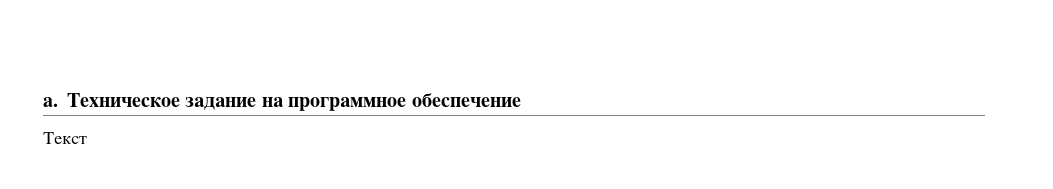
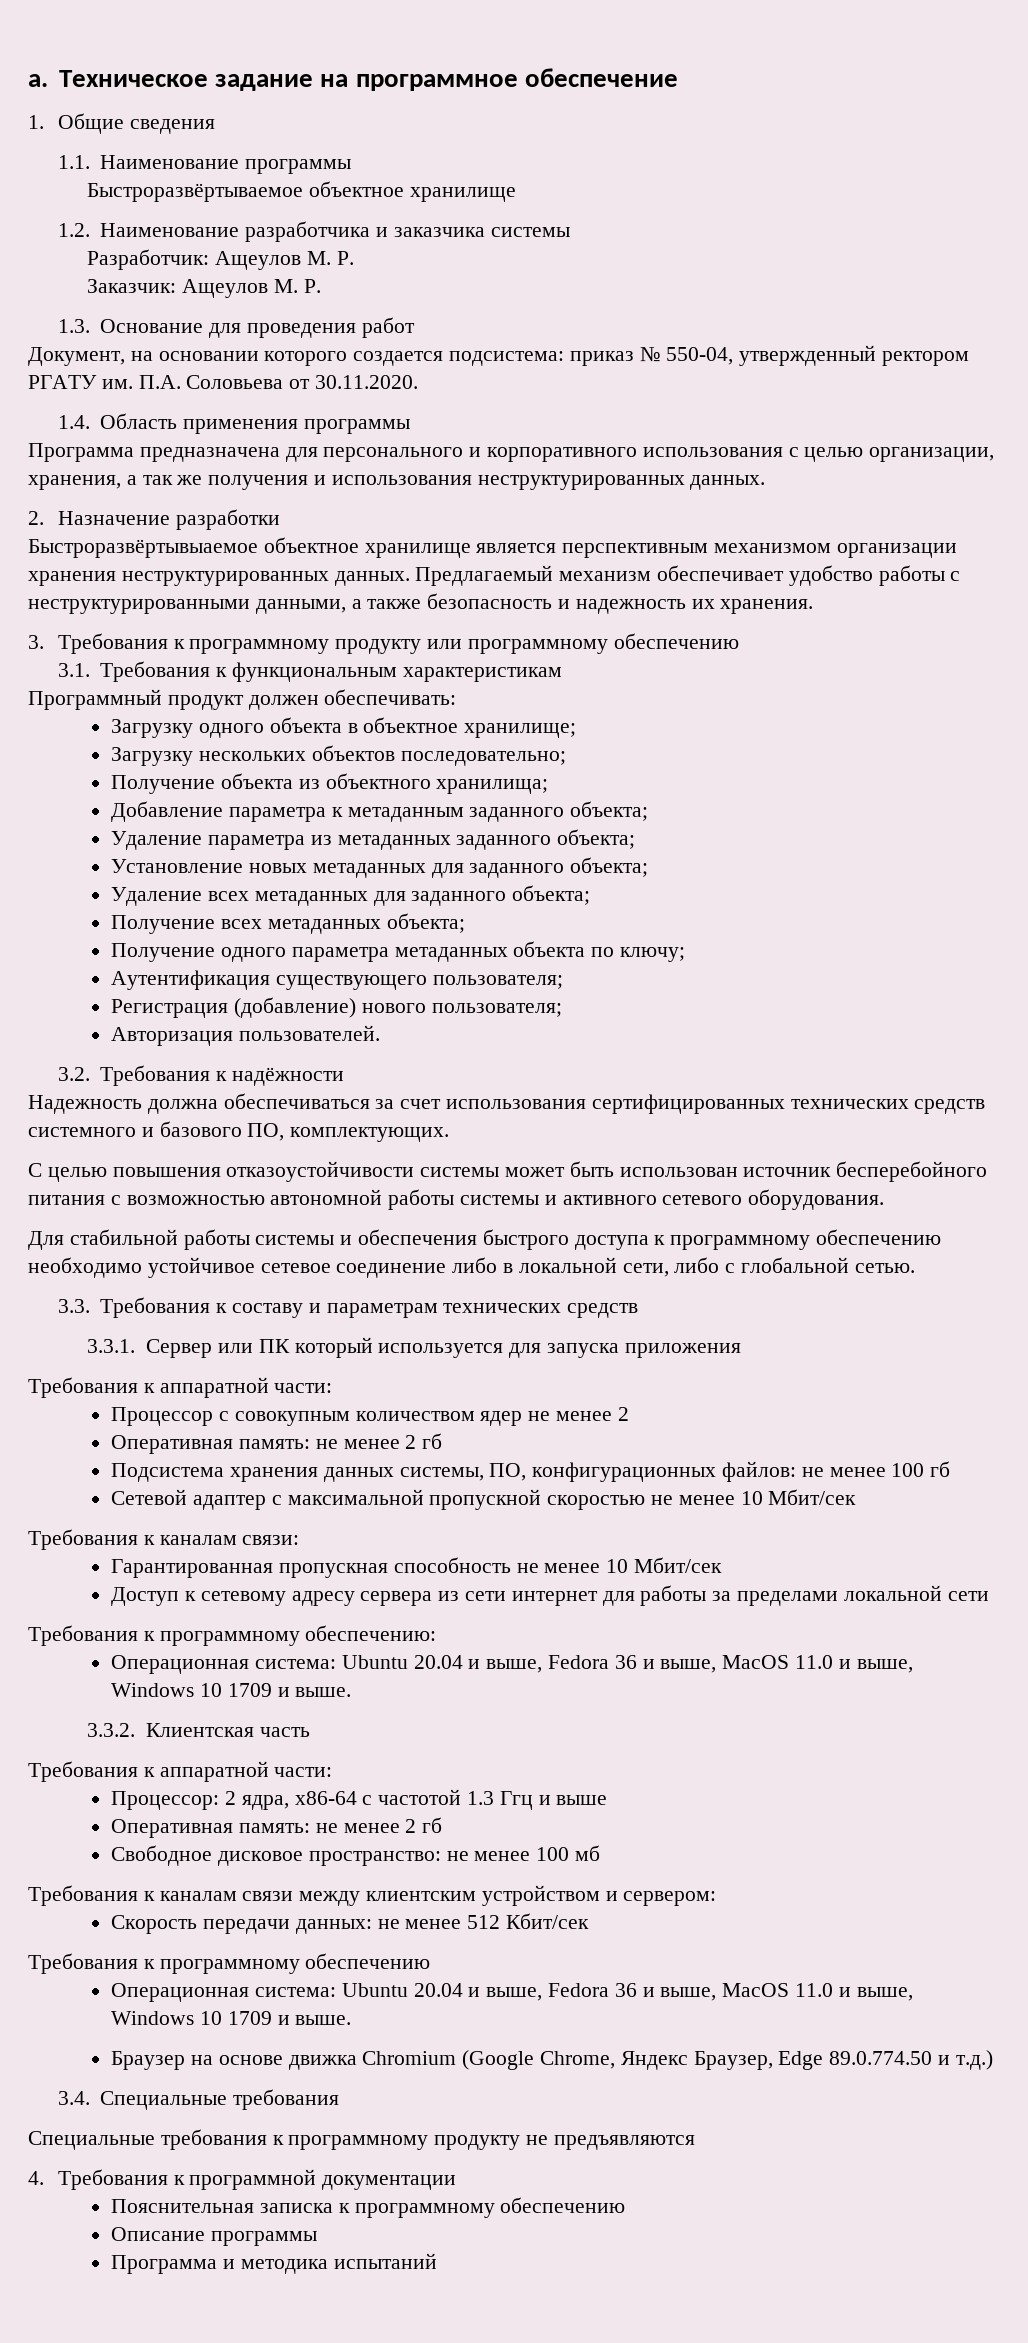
- Текст
+ 1. Общие сведения
+ 1.1. Наименование программы
+ Быстроразвёртываемое объектное хранилище
+ 1.2. Наименование разработчика и заказчика системы
+ Разработчик: Ащеулов М. Р.
+ Заказчик: Ащеулов М. Р.
+ 1.3. Основание для проведения работ
+ Документ, на основании которого создается подсистема: приказ № 550-04, утвержденный ректором РГАТУ им. П.А. Соловьева от 30.11.2020.
+ 1.4. Область применения программы
+ Программа предназначена для персонального и корпоративного использования с целью организации, хранения, а так же получения и использования неструктурированных данных.
+ 2. Назначение разработки
+ Быстроразвёртывыаемое объектное хранилище является перспективным механизмом организации хранения неструктурированных данных. Предлагаемый механизм обеспечивает удобство работы с неструктурированными данными, а также безопасность и надежность их хранения.
+ 3. Требования к программному продукту или программному обеспечению
+ 3.1. Требования к функциональным характеристикам
+ Программный продукт должен обеспечивать:
+ Загрузку одного объекта в объектное хранилище;
+ Загрузку нескольких объектов последовательно;
+ Получение объекта из объектного хранилища;
+ Добавление параметра к метаданным заданного объекта;
+ Удаление параметра из метаданных заданного объекта;
+ Установление новых метаданных для заданного объекта;
+ Удаление всех метаданных для заданного объекта;
+ Получение всех метаданных объекта;
+ Получение одного параметра метаданных объекта по ключу;
+ Аутентификация существующего пользователя;
+ Регистрация (добавление) нового пользователя;
+ Авторизация пользователей.
+ 3.2. Требования к надёжности
+ Надежность должна обеспечиваться за счет использования сертифицированных технических средств системного и базового ПО, комплектующих.
+ С целью повышения отказоустойчивости системы может быть использован источник бесперебойного питания с возможностью автономной работы системы и активного сетевого оборудования.
+ Для стабильной работы системы и обеспечения быстрого доступа к программному обеспечению необходимо устойчивое сетевое соединение либо в локальной сети, либо с глобальной сетью.
+ 3.3. Требования к составу и параметрам технических средств
+ 3.3.1. Сервер или ПК который используется для запуска приложения
+ Требования к аппаратной части:
+ Процессор с совокупным количеством ядер не менее 2
+ Оперативная память: не менее 2 гб
+ Подсистема хранения данных системы, ПО, конфигурационных файлов: не менее 100 гб
+ Сетевой адаптер с максимальной пропускной скоростью не менее 10 Мбит/сек
+ Требования к каналам связи:
+ Гарантированная пропускная способность не менее 10 Мбит/сек
+ Доступ к сетевому адресу сервера из сети интернет для работы за пределами локальной сети
+ Требования к программному обеспечению:
+ Операционная система: Ubuntu 20.04 и выше, Fedora 36 и выше, MacOS 11.0 и выше, Windows 10 1709 и выше.
+ 3.3.2. Клиентская часть
+ Требования к аппаратной части:
+ Процессор: 2 ядра, x86-64 с частотой 1.3 Ггц и выше
+ Оперативная память: не менее 2 гб
+ Свободное дисковое пространство: не менее 100 мб
+ Требования к каналам связи между клиентским устройством и сервером:
+ Скорость передачи данных: не менее 512 Кбит/сек
+ Требования к программному обеспечению
+ Операционная система: Ubuntu 20.04 и выше, Fedora 36 и выше, MacOS 11.0 и выше, Windows 10 1709 и выше.
+ Браузер на основе движка Chromium (Google Chrome, Яндекс Браузер, Edge 89.0.774.50 и т.д.)
+ 3.4. Специальные требования
+ Специальные требования к программному продукту не предъявляются
+ 4. Требования к программной документации
+ Пояснительная записка к программному обеспечению
+ Описание программы
+ Программа и методика испытаний

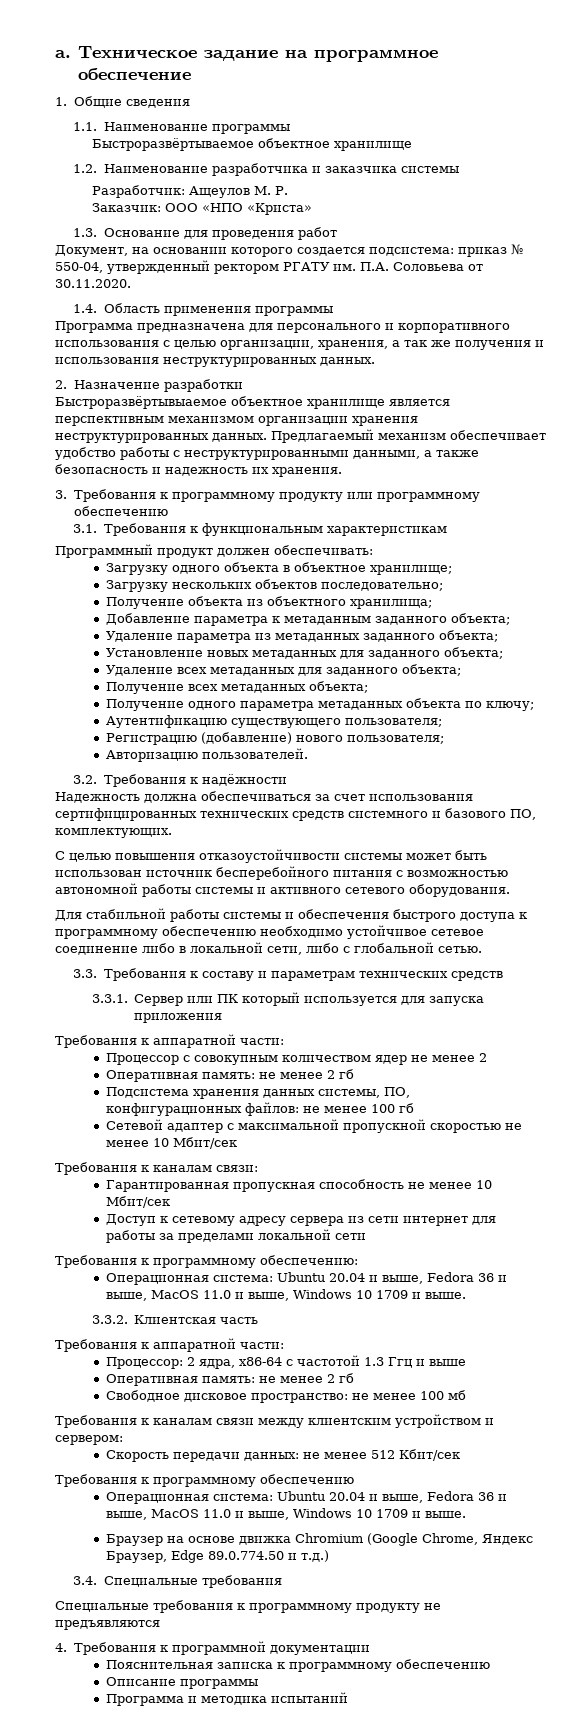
- Заказчик: Ащеулов М. Р.
+ Заказчик: ООО «НПО «Криста»
- Аутентификация существующего пользователя;
+ Аутентификацию существующего пользователя;
- Регистрация (добавление) нового пользователя;
+ Регистрацию (добавление) нового пользователя;
- Авторизация пользователей.
+ Авторизацию пользователей.

